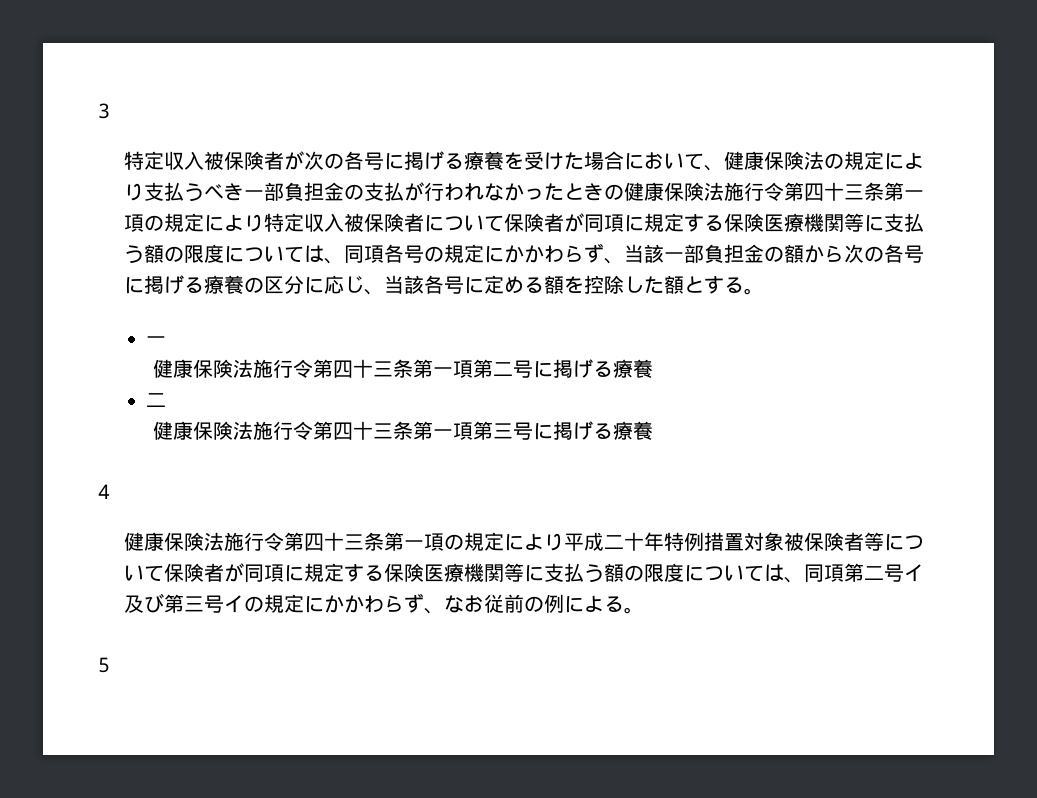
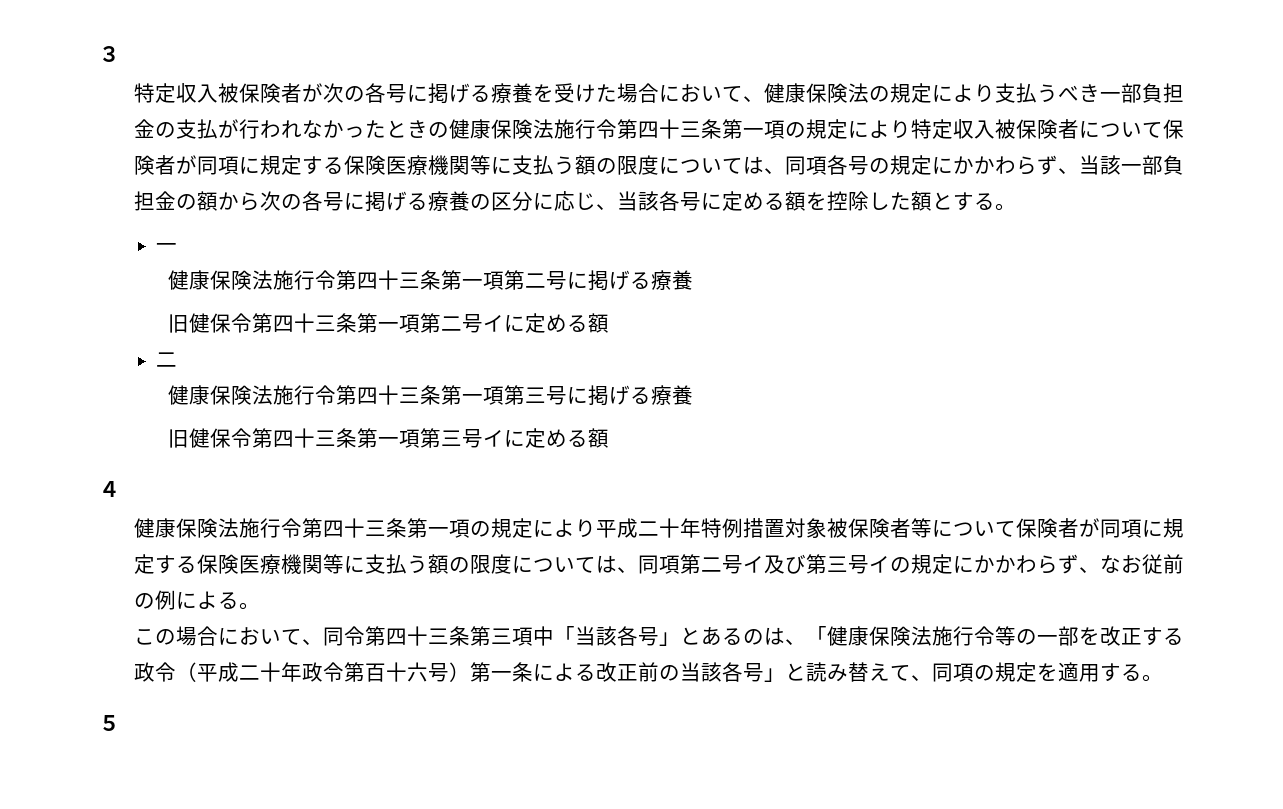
+ 旧健保令第四十三条第一項第二号イに定める額
+ 旧健保令第四十三条第一項第三号イに定める額
+ この場合において、同令第四十三条第三項中「当該各号」とあるのは、「健康保険法施行令等の一部を改正する政令（平成二十年政令第百十六号）第一条による改正前の当該各号」と読み替えて、同項の規定を適用する。

